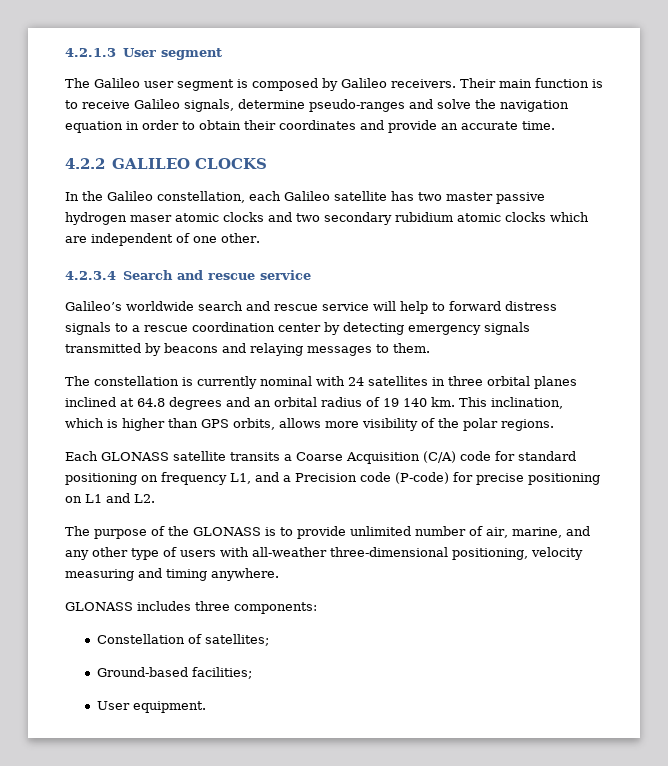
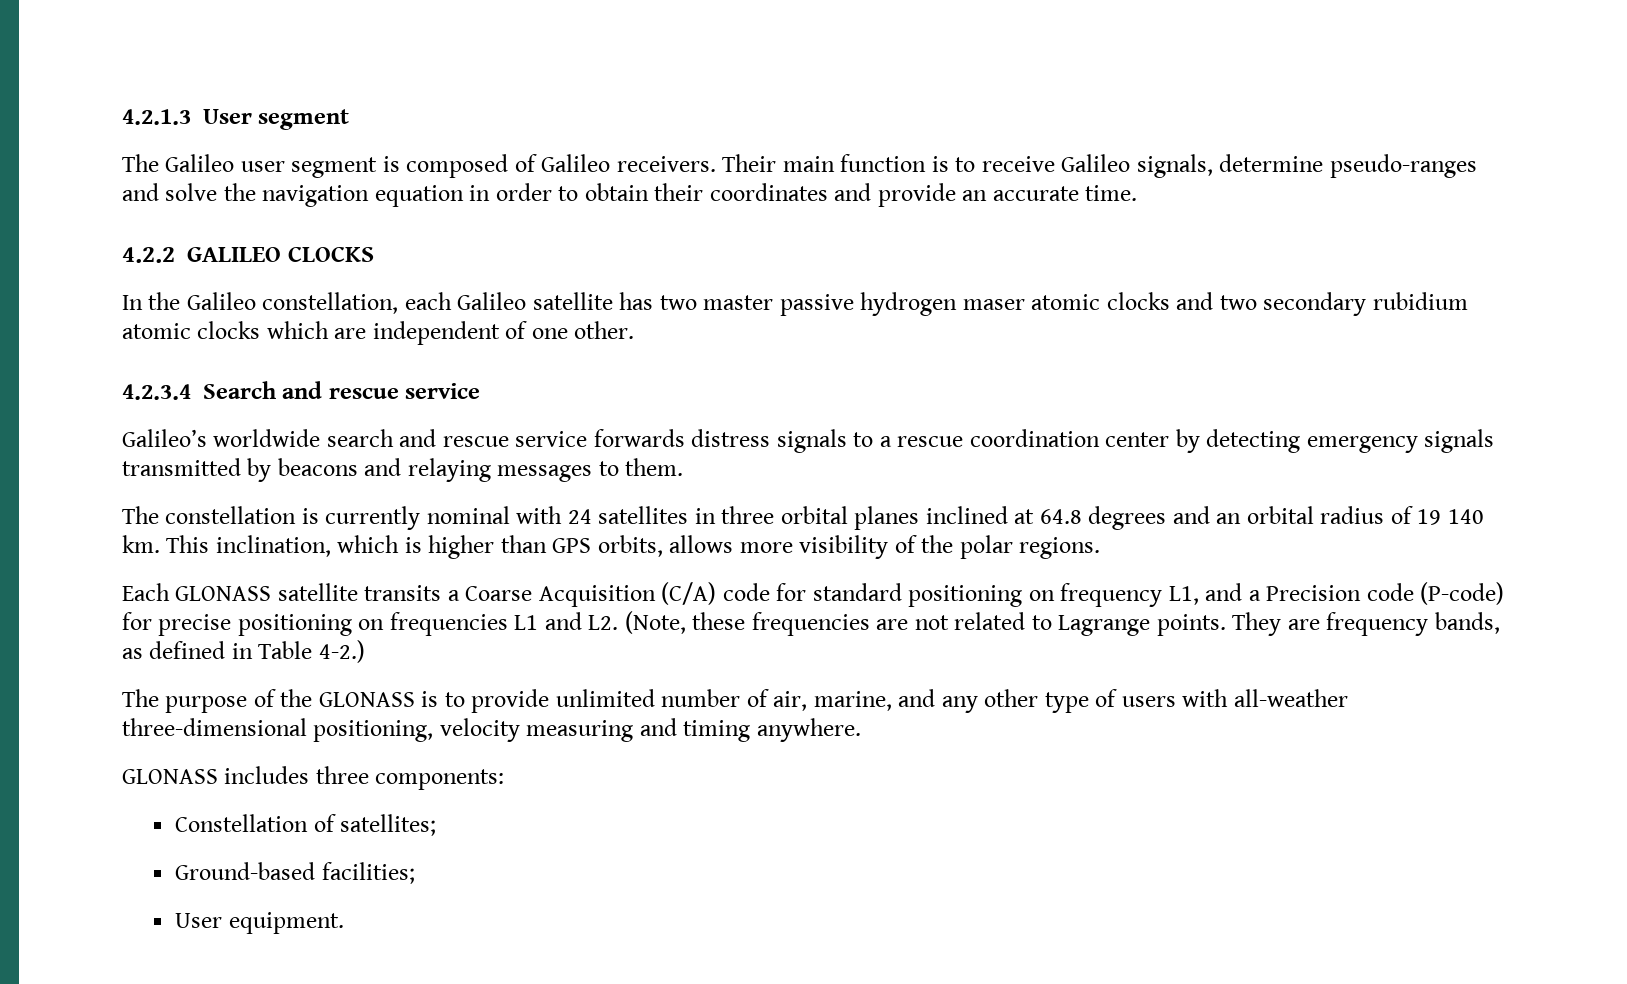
- The Galileo user segment is composed by Galileo receivers.
+ The Galileo user segment is composed of Galileo receivers.
- Galileo’s worldwide search and rescue service will help to forward distress signals to a rescue coordination center by detecting emergency signals transmitted by beacons and relaying messages to them.
+ Galileo’s worldwide search and rescue service forwards distress signals to a rescue coordination center by detecting emergency signals transmitted by beacons and relaying messages to them.
- Each GLONASS satellite transits a Coarse Acquisition (C/A) code for standard positioning on frequency L1, and a Precision code (P-code) for precise positioning on L1 and L2.
+ Each GLONASS satellite transits a Coarse Acquisition (C/A) code for standard positioning on frequency L1, and a Precision code (P-code) for precise positioning on frequencies L1 and L2. (Note, these frequencies are not related to Lagrange points. They are frequency bands, as defined in Table 4-2.)

